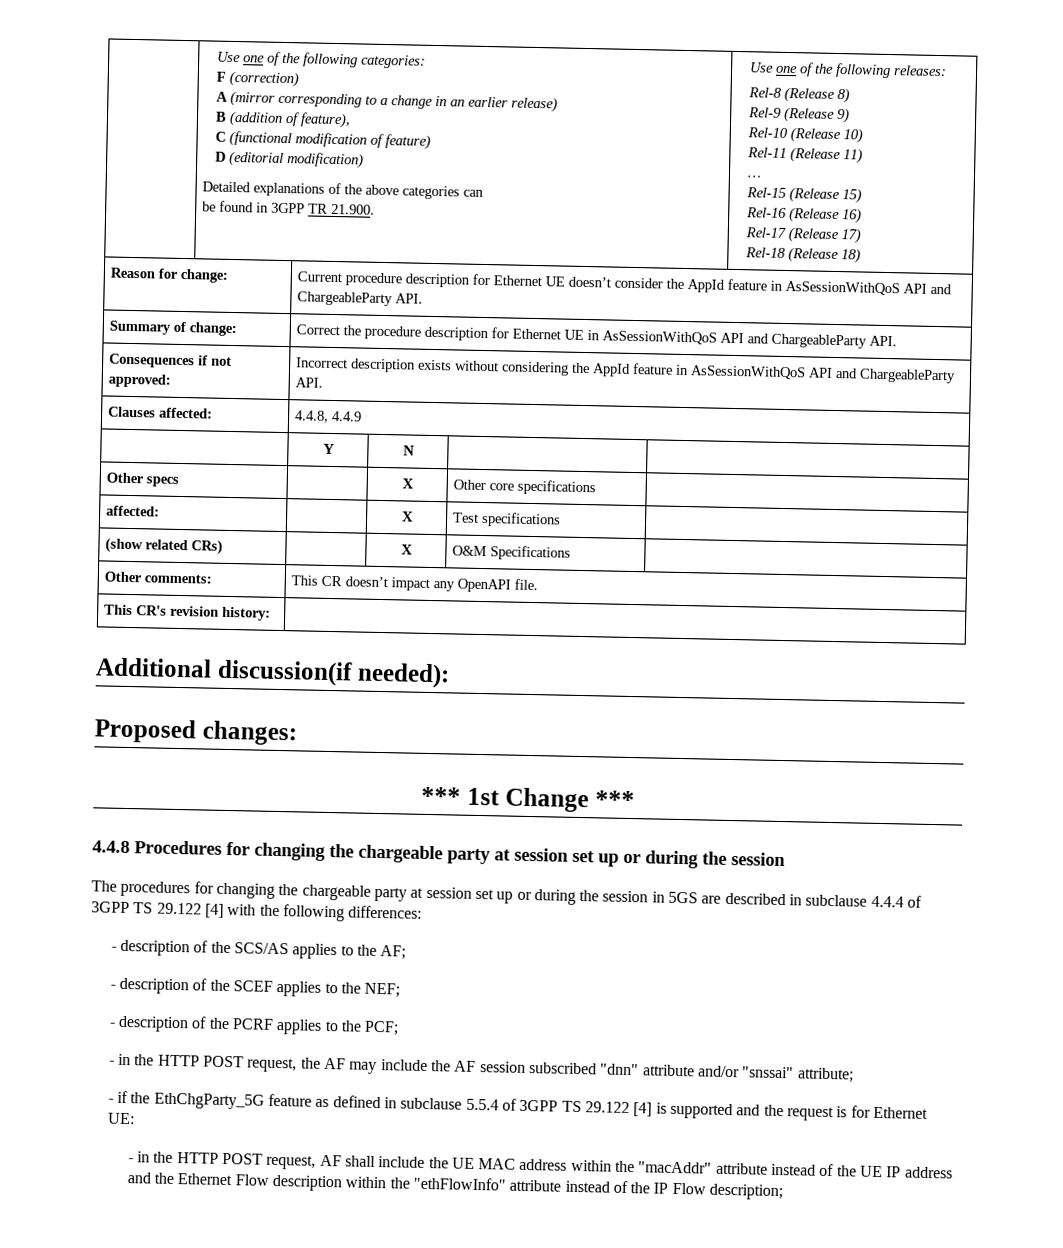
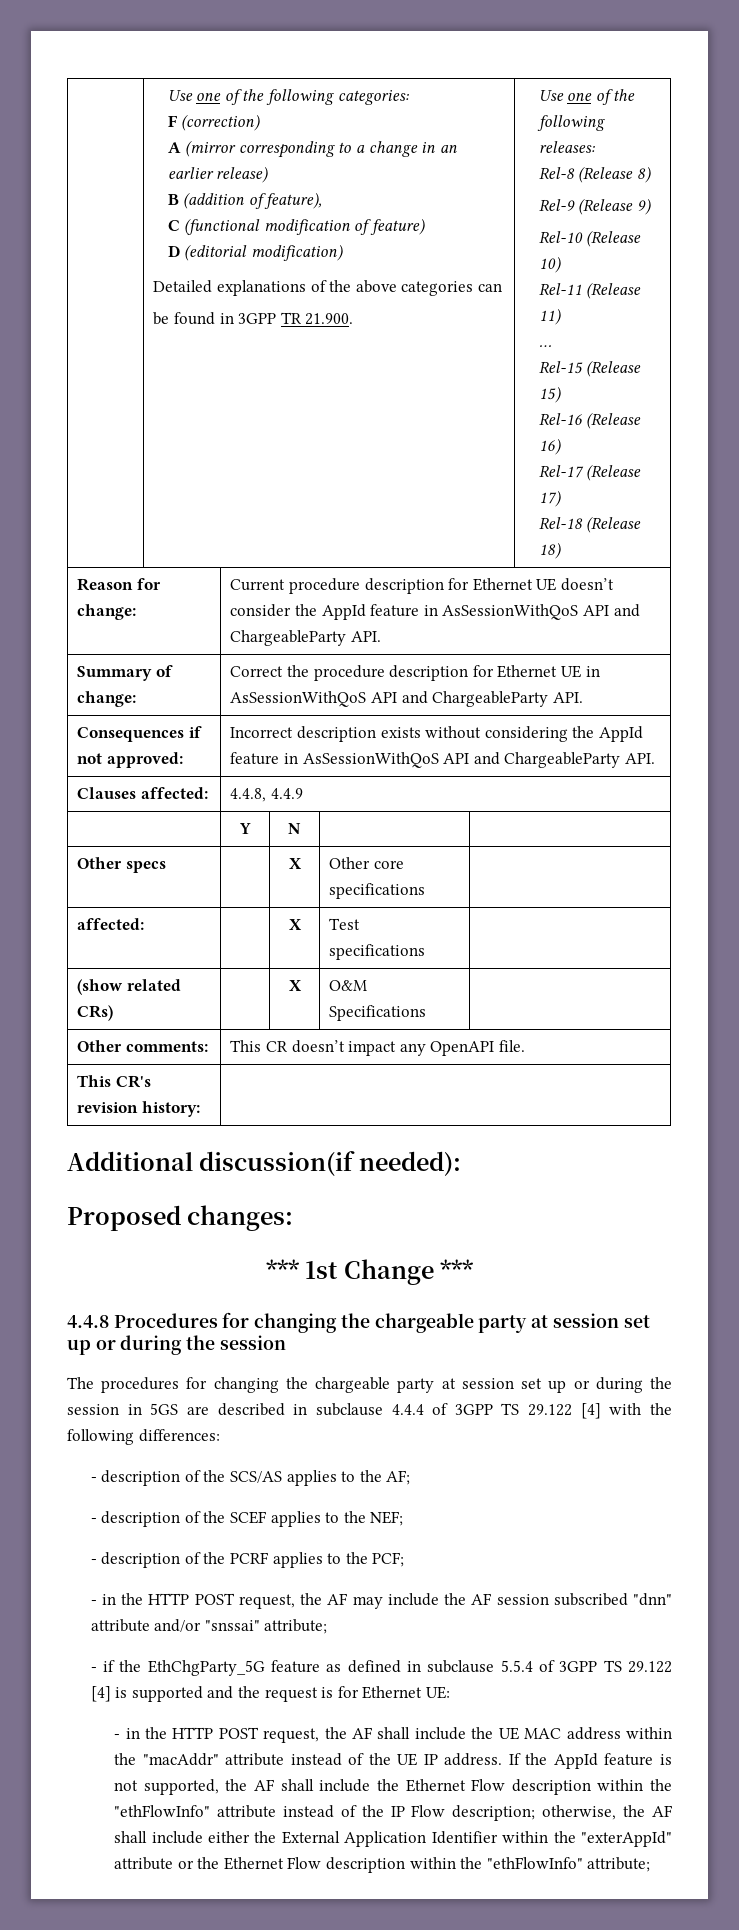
- - in the HTTP POST request, AF shall include the UE MAC address within the "macAddr" attribute instead of the UE IP address and the Ethernet Flow description within the "ethFlowInfo" attribute instead of the IP Flow description;
+ - in the HTTP POST request, the AF shall include the UE MAC address within the "macAddr" attribute instead of the UE IP address. If the AppId feature is not supported, the AF shall include the Ethernet Flow description within the "ethFlowInfo" attribute instead of the IP Flow description; otherwise, the AF shall include either the External Application Identifier within the "exterAppId" attribute or the Ethernet Flow description within the "ethFlowInfo" attribute;

